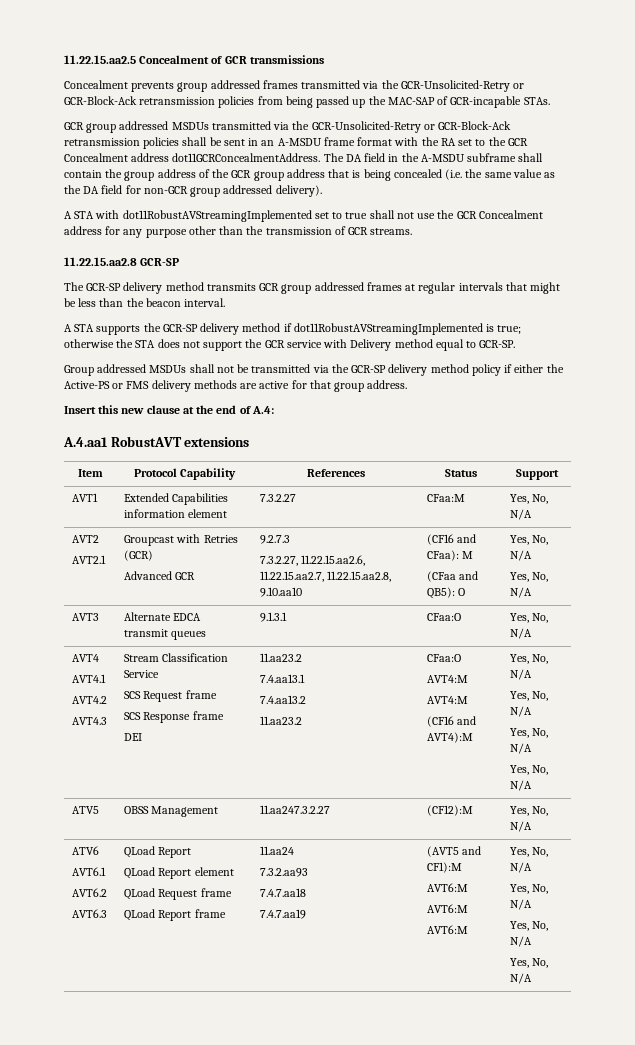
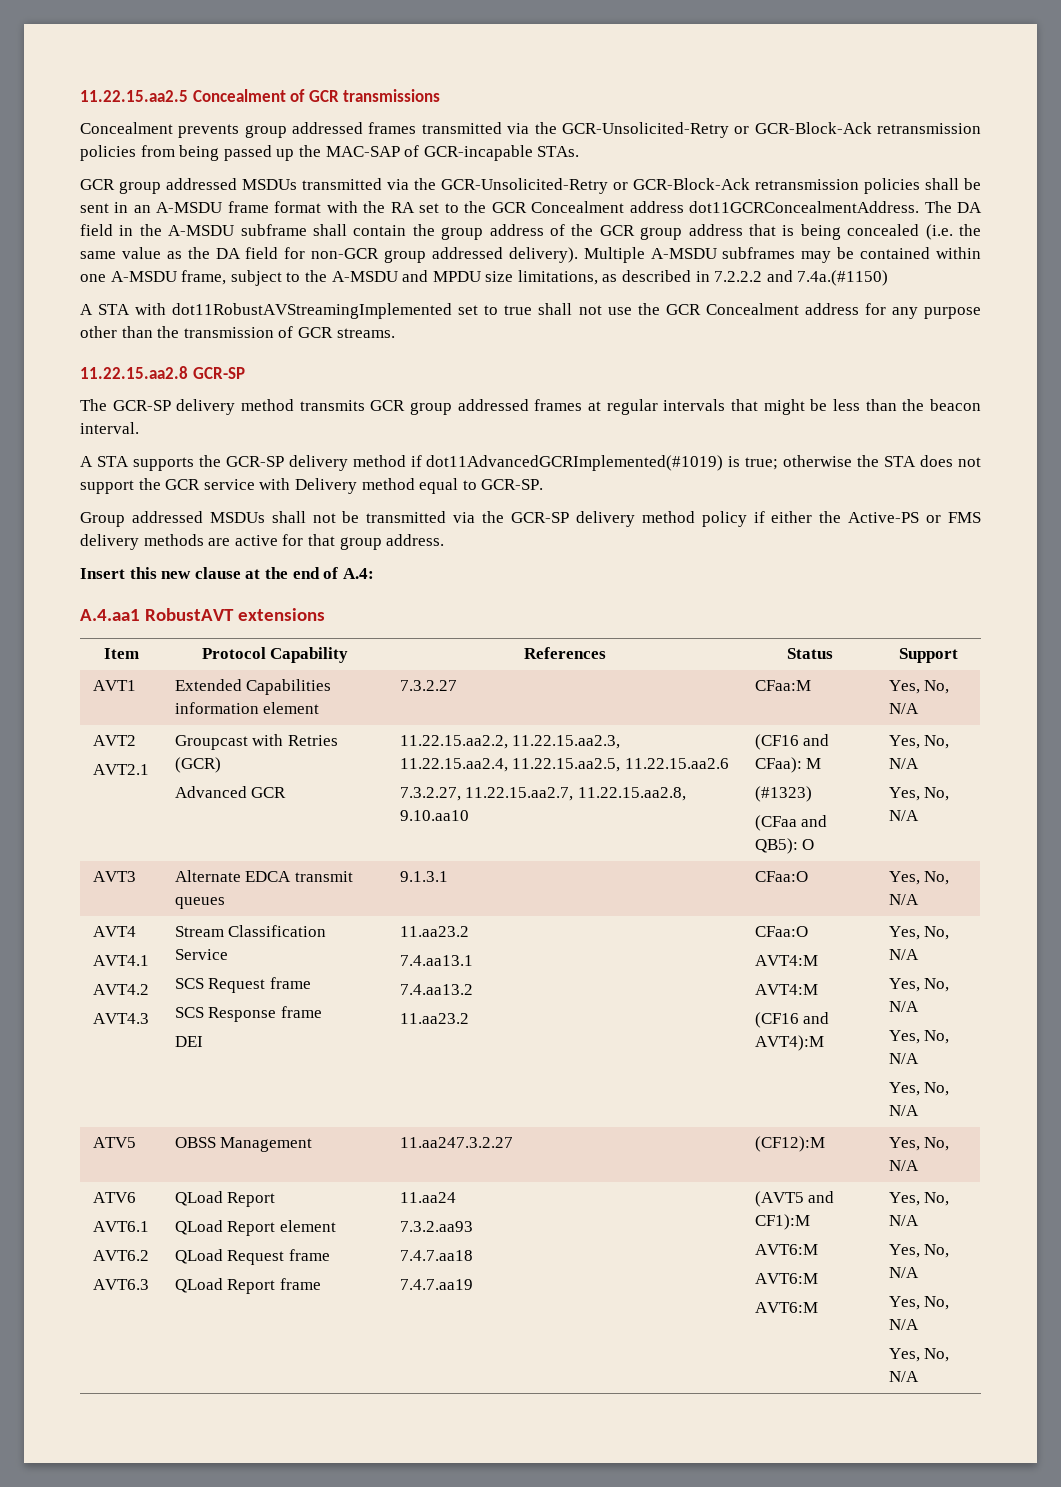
+ Multiple A-MSDU subframes may be contained within one A-MSDU frame, subject to the A-MSDU and MPDU size limitations, as described in 7.2.2.2 and 7.4a.(#1150)
- A STA supports the GCR-SP delivery method if dot11RobustAVStreamingImplemented is true; otherwise the STA does not support the GCR service with Delivery method equal to GCR-SP.
+ A STA supports the GCR-SP delivery method if dot11AdvancedGCRImplemented(#1019) is true; otherwise the STA does not support the GCR service with Delivery method equal to GCR-SP.
  AVT2
  AVT2.1 | Groupcast with Retries (GCR)
- Advanced GCR | 9.2.7.3
- 7.3.2.27, 11.22.15.aa2.6, 11.22.15.aa2.7, 11.22.15.aa2.8, 9.10.aa10 | (CF16 and CFaa): M
+ Advanced GCR | 11.22.15.aa2.2, 11.22.15.aa2.3, 11.22.15.aa2.4, 11.22.15.aa2.5, 11.22.15.aa2.6
+ 7.3.2.27, 11.22.15.aa2.7, 11.22.15.aa2.8, 9.10.aa10 | (CF16 and CFaa): M
+ (#1323)

